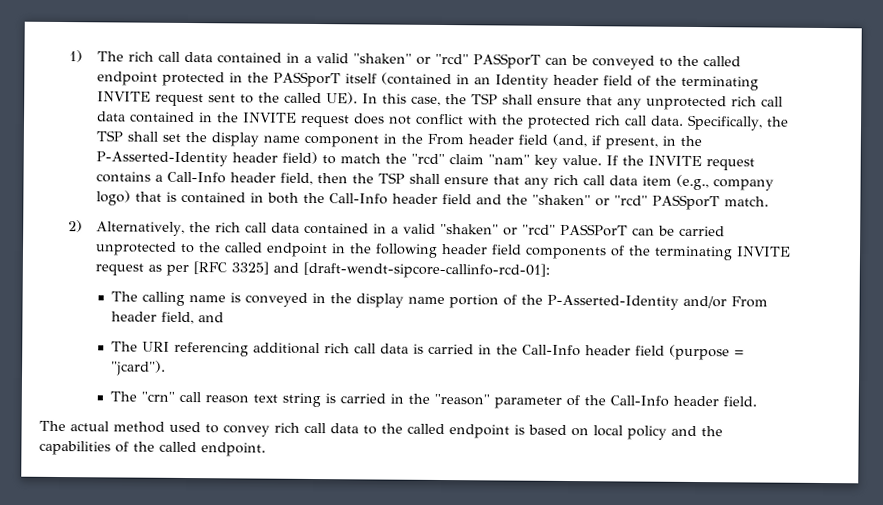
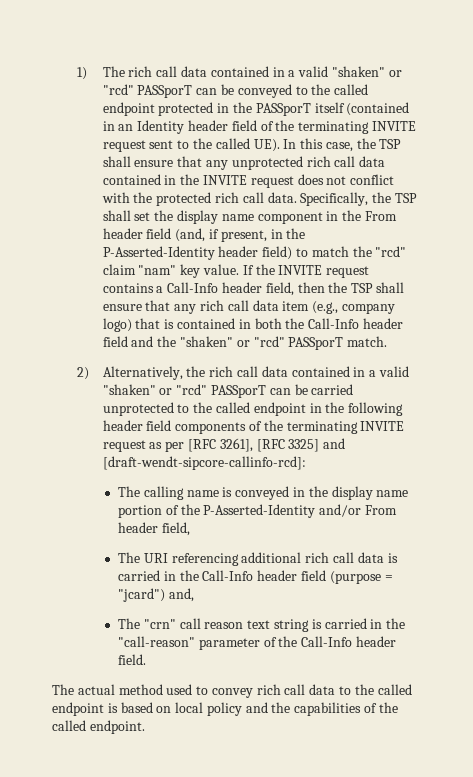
- 2) Alternatively, the rich call data contained in a valid "shaken" or "rcd" PASSPorT can be carried unprotected to the called endpoint in the following header field components of the terminating INVITE request as per [RFC 3325] and [draft-wendt-sipcore-callinfo-rcd-01]:
+ 2) Alternatively, the rich call data contained in a valid "shaken" or "rcd" PASSporT can be carried unprotected to the called endpoint in the following header field components of the terminating INVITE request as per [RFC 3261], [RFC 3325] and [draft-wendt-sipcore-callinfo-rcd]:
- The calling name is conveyed in the display name portion of the P-Asserted-Identity and/or From header field, and
+ The calling name is conveyed in the display name portion of the P-Asserted-Identity and/or From header field,
- The URI referencing additional rich call data is carried in the Call-Info header field (purpose = "jcard").
+ The URI referencing additional rich call data is carried in the Call-Info header field (purpose = "jcard") and,
- The "crn" call reason text string is carried in the "reason" parameter of the Call-Info header field.
+ The "crn" call reason text string is carried in the "call-reason" parameter of the Call-Info header field.

